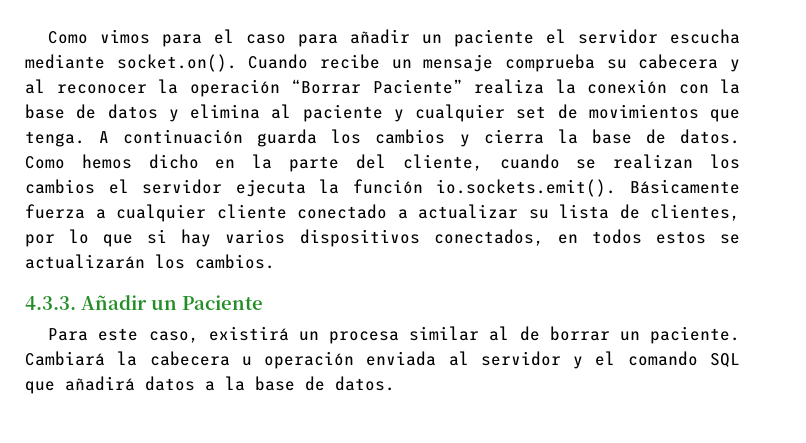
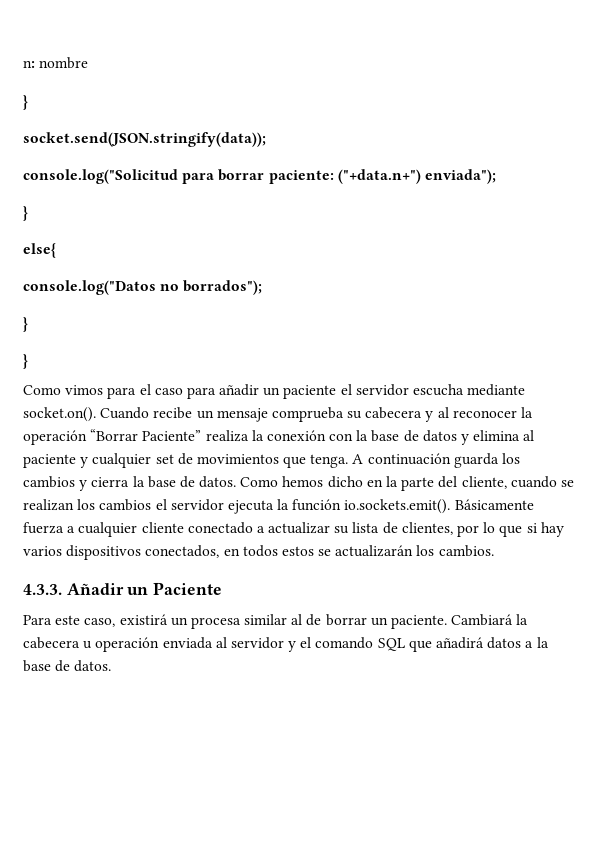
+ n: nombre
+ }
+ socket.send(JSON.stringify(data));
+ console.log("Solicitud para borrar paciente: ("+data.n+") enviada");
+ }
+ else{
+ console.log("Datos no borrados");
+ }
+ }

